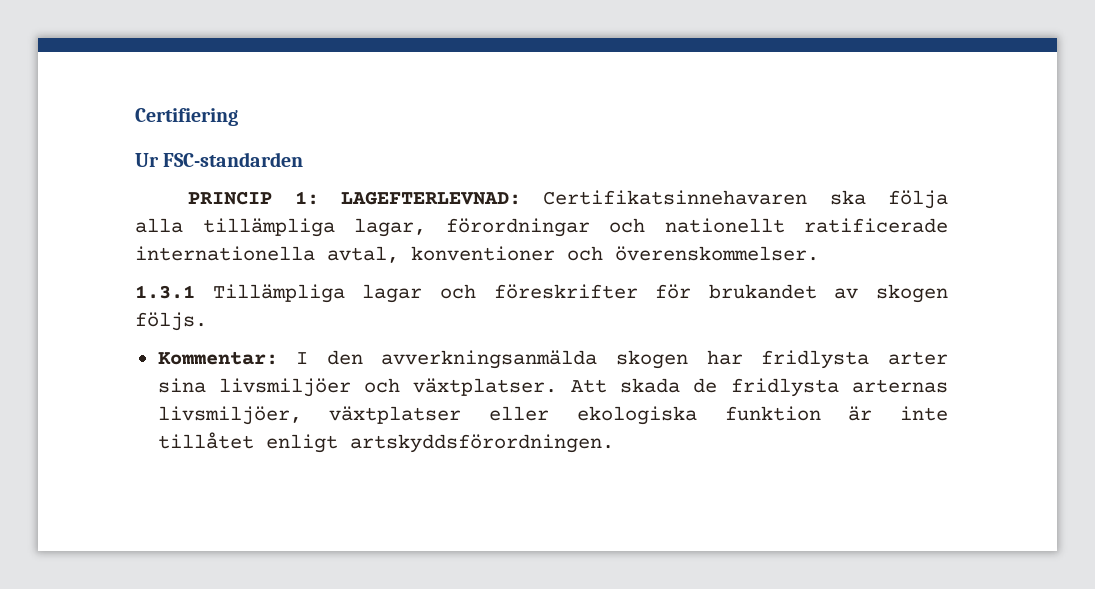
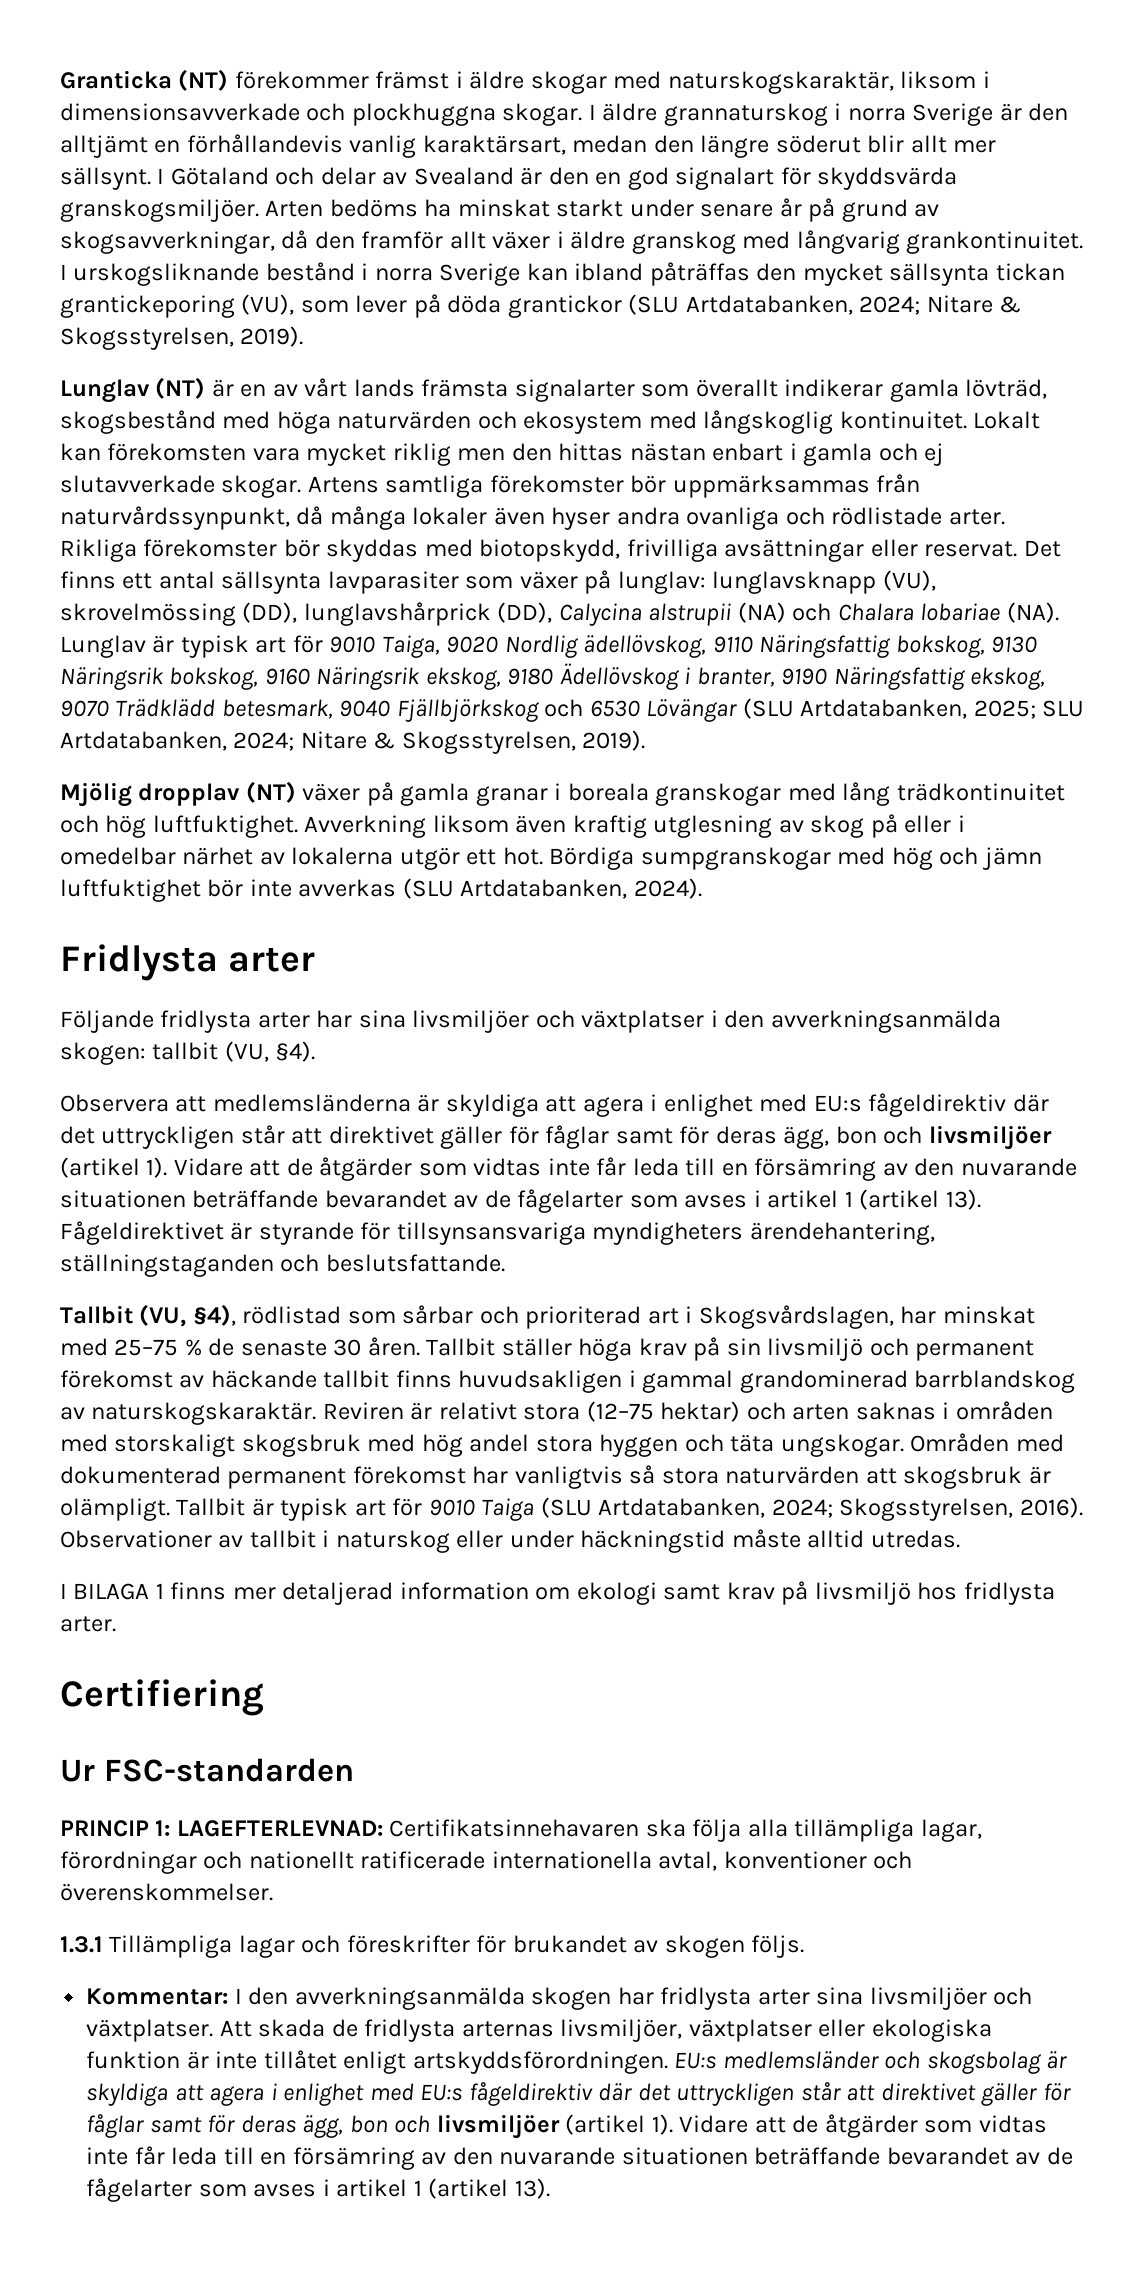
+ Granticka (NT) förekommer främst i äldre skogar med naturskogskaraktär, liksom i dimensionsavverkade och plockhuggna skogar. I äldre grannaturskog i norra Sverige är den alltjämt en förhållandevis vanlig karaktärsart, medan den längre söderut blir allt mer sällsynt. I Götaland och delar av Svealand är den en god signalart för skyddsvärda granskogsmiljöer. Arten bedöms ha minskat starkt under senare år på grund av skogsavverkningar, då den framför allt växer i äldre granskog med långvarig grankontinuitet. I urskogsliknande bestånd i norra Sverige kan ibland påträffas den mycket sällsynta tickan grantickeporing (VU), som lever på döda grantickor (SLU Artdatabanken, 2024; Nitare & Skogsstyrelsen, 2019).
+ Lunglav (NT) är en av vårt lands främsta signalarter som överallt indikerar gamla lövträd, skogsbestånd med höga naturvärden och ekosystem med långskoglig kontinuitet. Lokalt kan förekomsten vara mycket riklig men den hittas nästan enbart i gamla och ej slutavverkade skogar. Artens samtliga förekomster bör uppmärksammas från naturvårdssynpunkt, då många lokaler även hyser andra ovanliga och rödlistade arter. Rikliga förekomster bör skyddas med biotopskydd, frivilliga avsättningar eller reservat. Det finns ett antal sällsynta lavparasiter som växer på lunglav: lunglavsknapp (VU), skrovelmössing (DD), lunglavshårprick (DD), Calycina alstrupii (NA) och Chalara lobariae (NA). Lunglav är typisk art för 9010 Taiga, 9020 Nordlig ädellövskog, 9110 Näringsfattig bokskog, 9130 Näringsrik bokskog, 9160 Näringsrik ekskog, 9180 Ädellövskog i branter, 9190 Näringsfattig ekskog, 9070 Trädklädd betesmark, 9040 Fjällbjörkskog och 6530 Lövängar (SLU Artdatabanken, 2025; SLU Artdatabanken, 2024; Nitare & Skogsstyrelsen, 2019).
+ Mjölig dropplav (NT) växer på gamla granar i boreala granskogar med lång trädkontinuitet och hög luftfuktighet. Avverkning liksom även kraftig utglesning av skog på eller i omedelbar närhet av lokalerna utgör ett hot. Bördiga sumpgranskogar med hög och jämn luftfuktighet bör inte avverkas (SLU Artdatabanken, 2024).
+ Fridlysta arter
+ Följande fridlysta arter har sina livsmiljöer och växtplatser i den avverkningsanmälda skogen: tallbit (VU, §4).
+ Observera att medlemsländerna är skyldiga att agera i enlighet med EU:s fågeldirektiv där det uttryckligen står att direktivet gäller för fåglar samt för deras ägg, bon och livsmiljöer (artikel 1). Vidare att de åtgärder som vidtas inte får leda till en försämring av den nuvarande situationen beträffande bevarandet av de fågelarter som avses i artikel 1 (artikel 13). Fågeldirektivet är styrande för tillsynsansvariga myndigheters ärendehantering, ställningstaganden och beslutsfattande.
+ Tallbit (VU, §4), rödlistad som sårbar och prioriterad art i Skogsvårdslagen, har minskat med 25–75 % de senaste 30 åren. Tallbit ställer höga krav på sin livsmiljö och permanent förekomst av häckande tallbit finns huvudsakligen i gammal grandominerad barrblandskog av naturskogskaraktär. Reviren är relativt stora (12–75 hektar) och arten saknas i områden med storskaligt skogsbruk med hög andel stora hyggen och täta ungskogar. Områden med dokumenterad permanent förekomst har vanligtvis så stora naturvärden att skogsbruk är olämpligt. Tallbit är typisk art för 9010 Taiga (SLU Artdatabanken, 2024; Skogsstyrelsen, 2016). Observationer av tallbit i naturskog eller under häckningstid måste alltid utredas.
+ I BILAGA 1 finns mer detaljerad information om ekologi samt krav på livsmiljö hos fridlysta arter.
+ EU:s medlemsländer och skogsbolag är skyldiga att agera i enlighet med EU:s fågeldirektiv där det uttryckligen står att direktivet gäller för fåglar samt för deras ägg, bon och livsmiljöer (artikel 1). Vidare att de åtgärder som vidtas inte får leda till en försämring av den nuvarande situationen beträffande bevarandet av de fågelarter som avses i artikel 1 (artikel 13).

